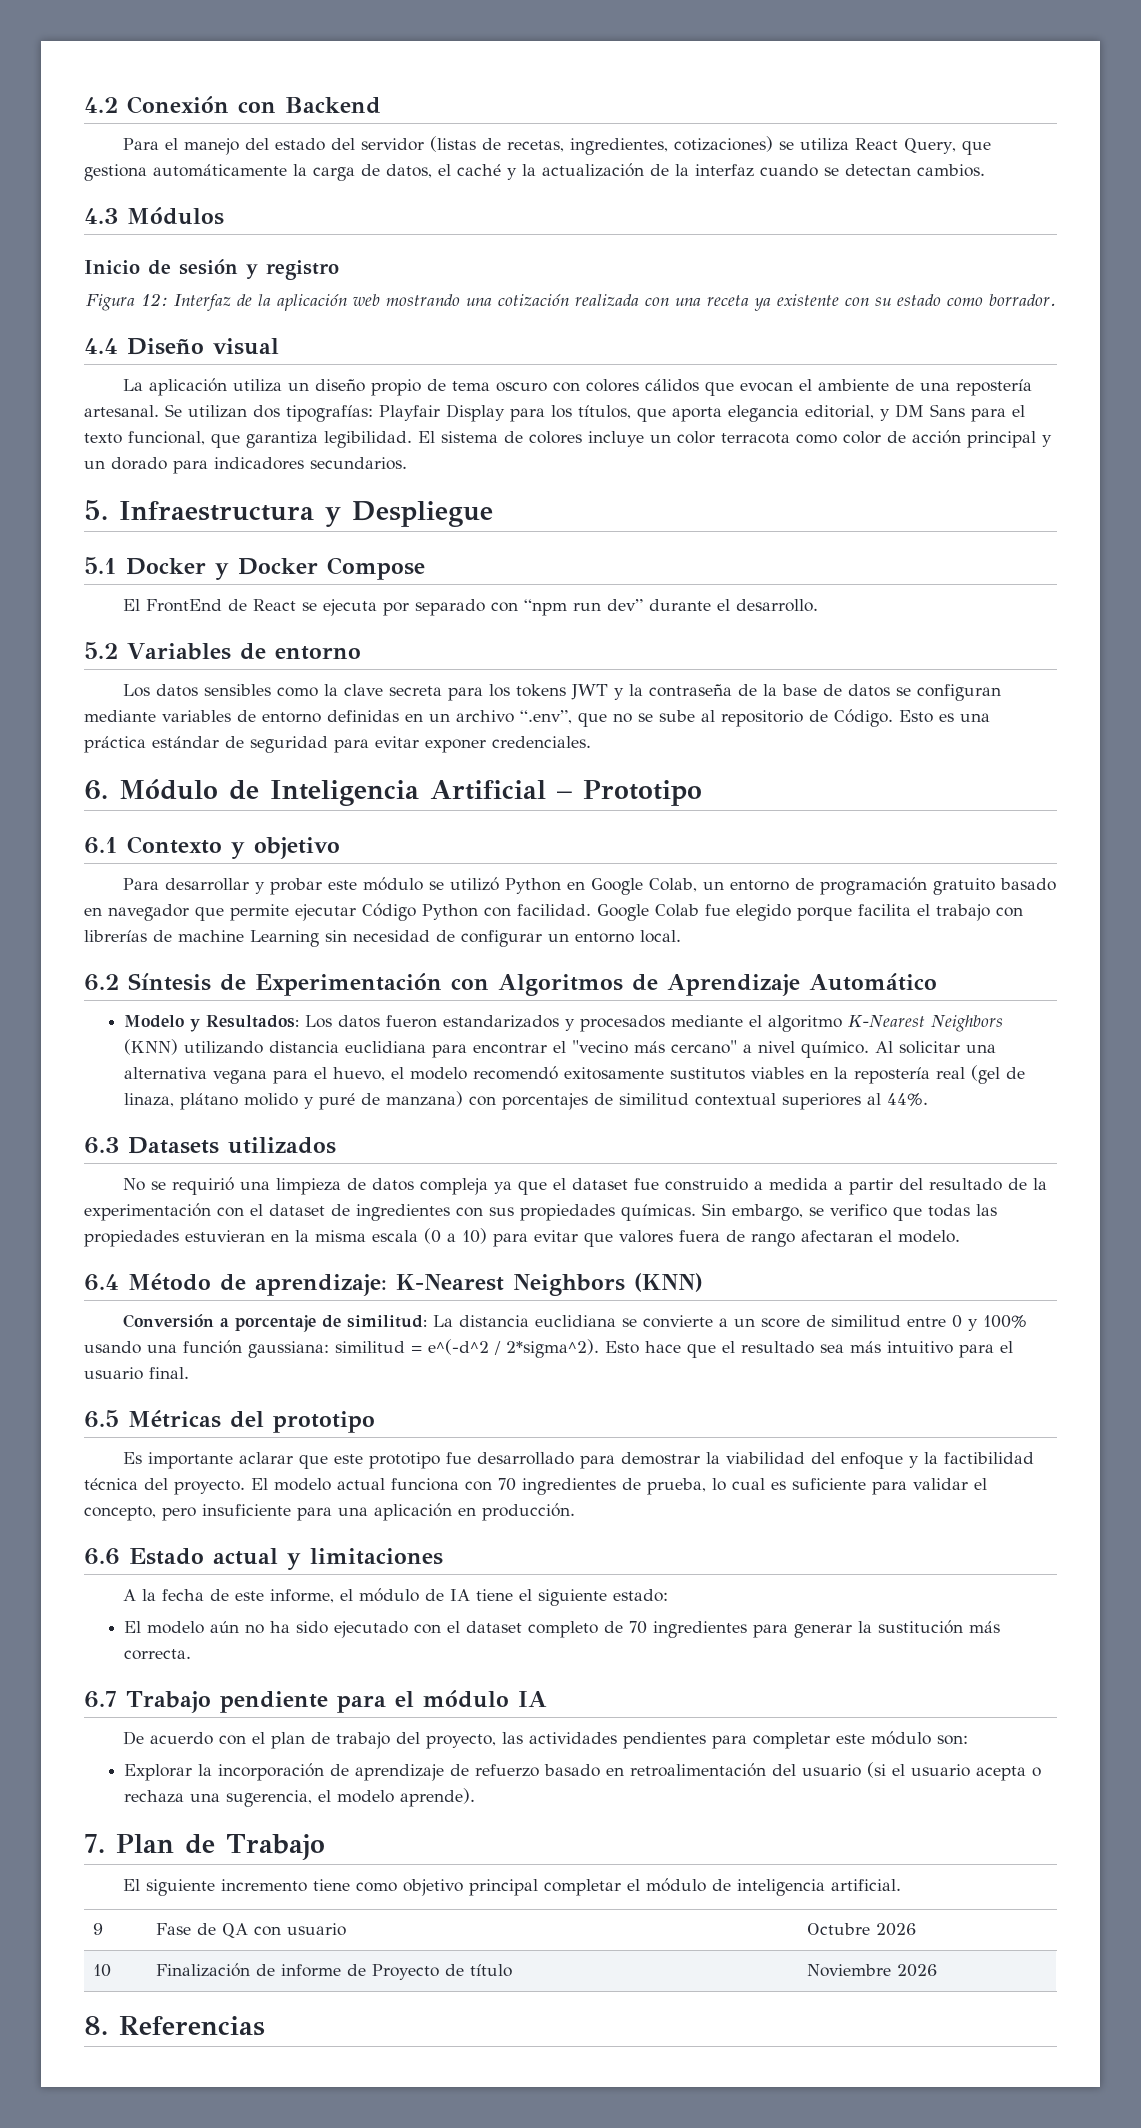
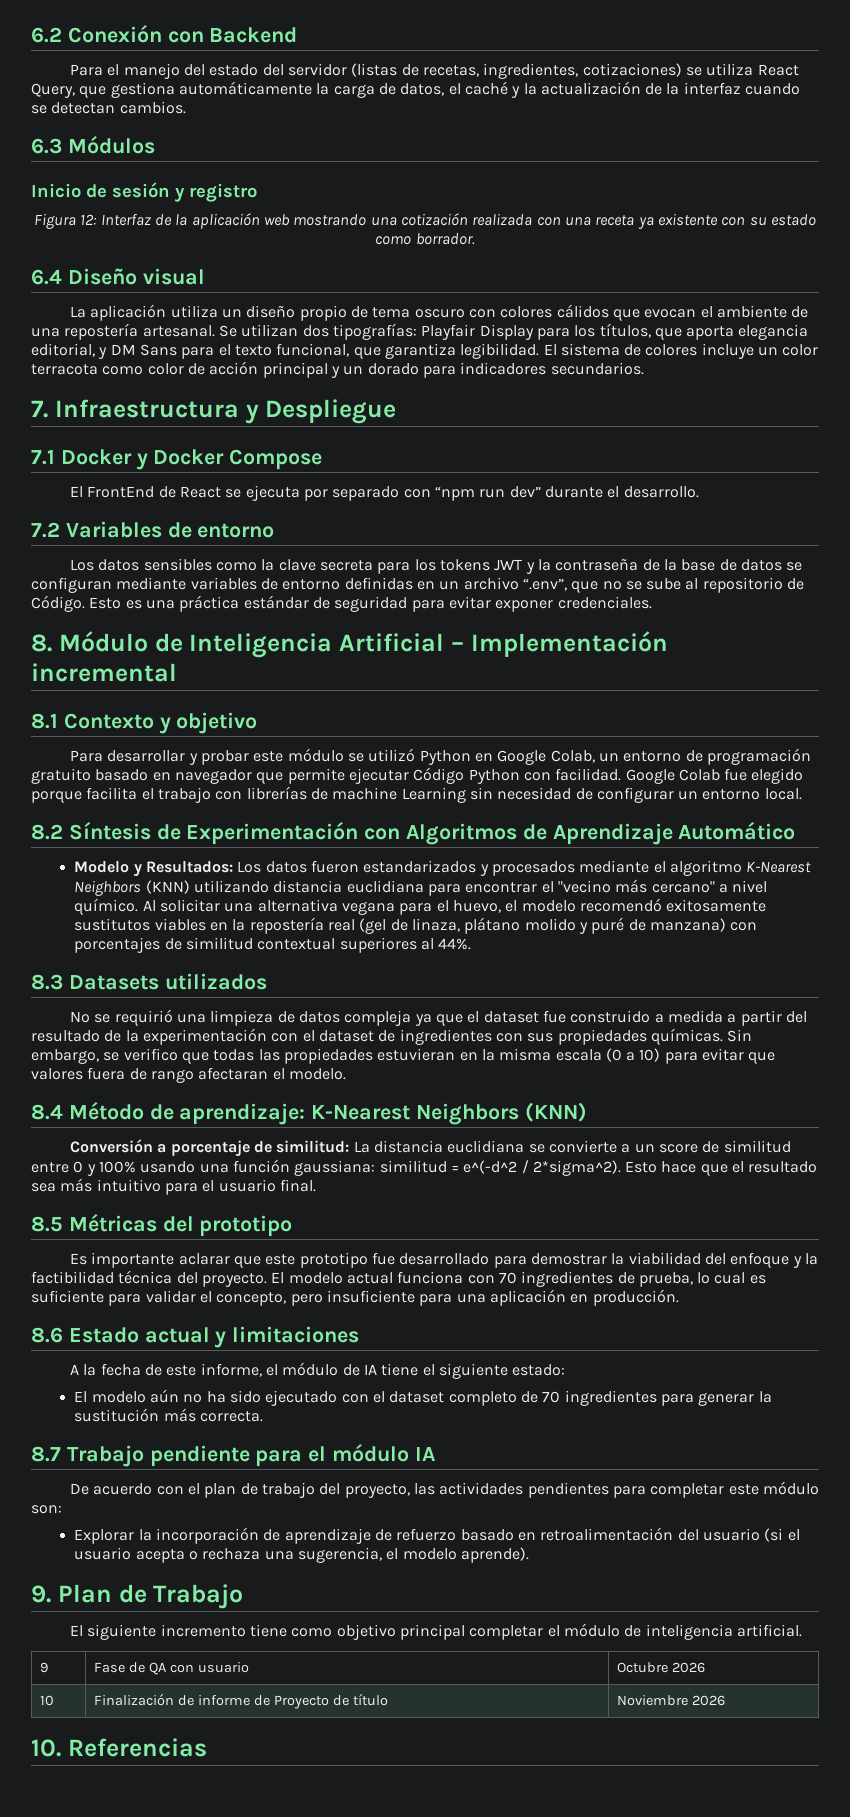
- 4.2 Conexión con Backend
+ 6.2 Conexión con Backend
- 4.3 Módulos
+ 6.3 Módulos
- 4.4 Diseño visual
+ 6.4 Diseño visual
- 5. Infraestructura y Despliegue
+ 7. Infraestructura y Despliegue
- 5.1 Docker y Docker Compose
+ 7.1 Docker y Docker Compose
- 5.2 Variables de entorno
+ 7.2 Variables de entorno
- 6. Módulo de Inteligencia Artificial – Prototipo
- 6.1 Contexto y objetivo
+ 8. Módulo de Inteligencia Artificial – Implementación incremental
+ 8.1 Contexto y objetivo
- 6.2 Síntesis de Experimentación con Algoritmos de Aprendizaje Automático
+ 8.2 Síntesis de Experimentación con Algoritmos de Aprendizaje Automático
- 6.3 Datasets utilizados
+ 8.3 Datasets utilizados
- 6.4 Método de aprendizaje: K-Nearest Neighbors (KNN)
+ 8.4 Método de aprendizaje: K-Nearest Neighbors (KNN)
- 6.5 Métricas del prototipo
+ 8.5 Métricas del prototipo
- 6.6 Estado actual y limitaciones
+ 8.6 Estado actual y limitaciones
- 6.7 Trabajo pendiente para el módulo IA
+ 8.7 Trabajo pendiente para el módulo IA
- 7. Plan de Trabajo
+ 9. Plan de Trabajo
- 8. Referencias
+ 10. Referencias

